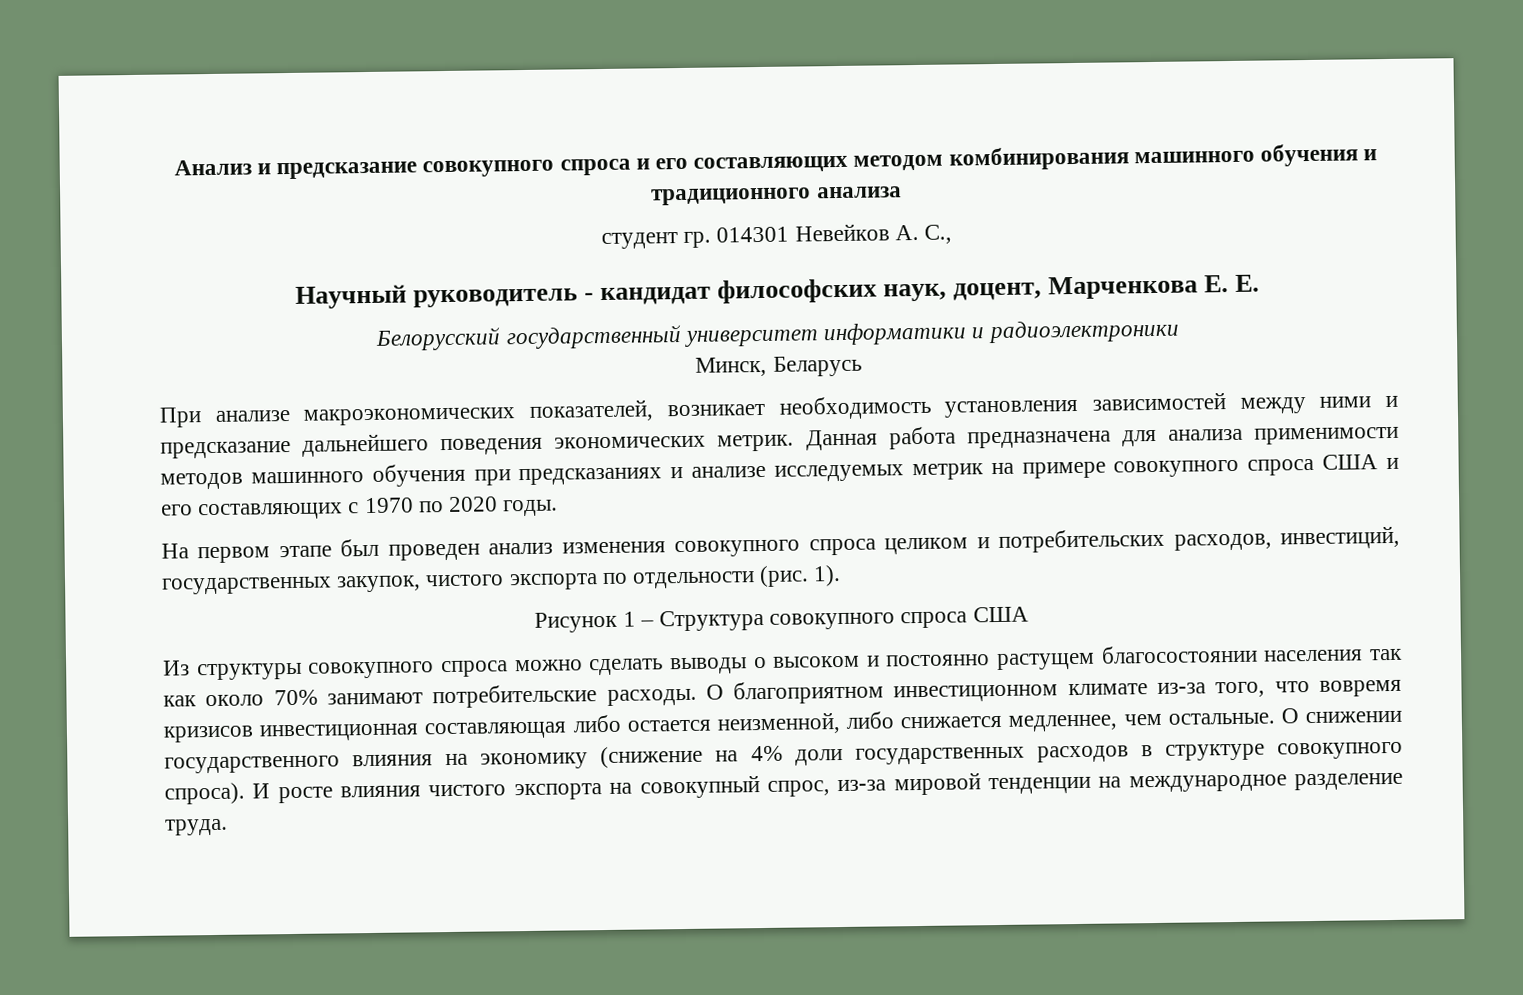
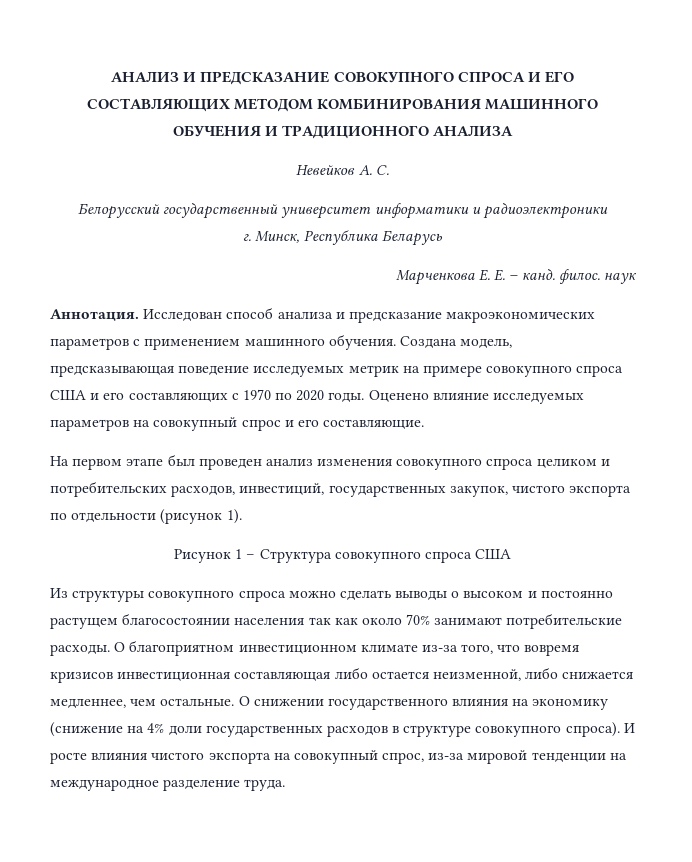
- Анализ и предсказание совокупного спроса и его составляющих методом комбинирования машинного обучения и традиционного анализа
- студент гр. 014301 Невейков А. С.,
- Научный руководитель - кандидат философских наук, доцент, Марченкова Е. Е.
+ АНАЛИЗ И ПРЕДСКАЗАНИЕ СОВОКУПНОГО СПРОСА И ЕГО СОСТАВЛЯЮЩИХ МЕТОДОМ КОМБИНИРОВАНИЯ МАШИННОГО ОБУЧЕНИЯ И ТРАДИЦИОННОГО АНАЛИЗА
+ Невейков А. С.
- Минск, Беларусь
- При анализе макроэкономических показателей, возникает необходимость установления зависимостей между ними и предсказание дальнейшего поведения экономических метрик. Данная работа предназначена для анализа применимости методов машинного обучения при предсказаниях и анализе исследуемых метрик на примере совокупного спроса США и его составляющих с 1970 по 2020 годы.
+ г. Минск, Республика Беларусь
+ Марченкова Е. Е. – канд. филос. наук
+ Аннотация. Исследован способ анализа и предсказание макроэкономических параметров с применением машинного обучения. Создана модель, предсказывающая поведение исследуемых метрик на примере совокупного спроса США и его составляющих с 1970 по 2020 годы. Оценено влияние исследуемых параметров на совокупный спрос и его составляющие.
- На первом этапе был проведен анализ изменения совокупного спроса целиком и потребительских расходов, инвестиций, государственных закупок, чистого экспорта по отдельности (рис. 1).
+ На первом этапе был проведен анализ изменения совокупного спроса целиком и потребительских расходов, инвестиций, государственных закупок, чистого экспорта по отдельности (рисунок 1).

